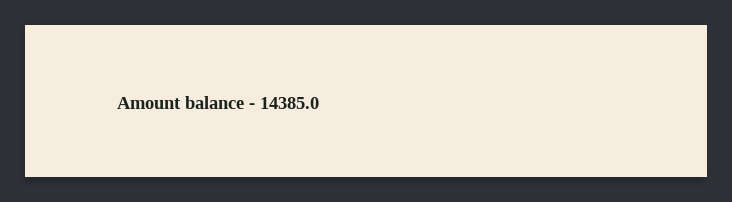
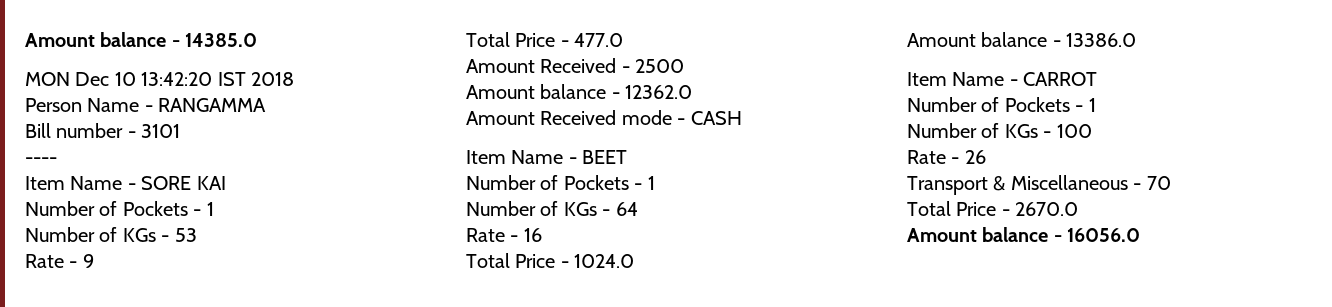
+ MON Dec 10 13:42:20 IST 2018
+ Person Name - RANGAMMA
+ Bill number - 3101
+ ----
+ Item Name - SORE KAI
+ Number of Pockets - 1
+ Number of KGs - 53
+ Rate - 9
+ Total Price - 477.0
+ Amount Received - 2500
+ Amount balance - 12362.0
+ Amount Received mode - CASH
+ Item Name - BEET
+ Number of Pockets - 1
+ Number of KGs - 64
+ Rate - 16
+ Total Price - 1024.0
+ Amount balance - 13386.0
+ Item Name - CARROT
+ Number of Pockets - 1
+ Number of KGs - 100
+ Rate - 26
+ Transport & Miscellaneous - 70
+ Total Price - 2670.0
+ Amount balance - 16056.0

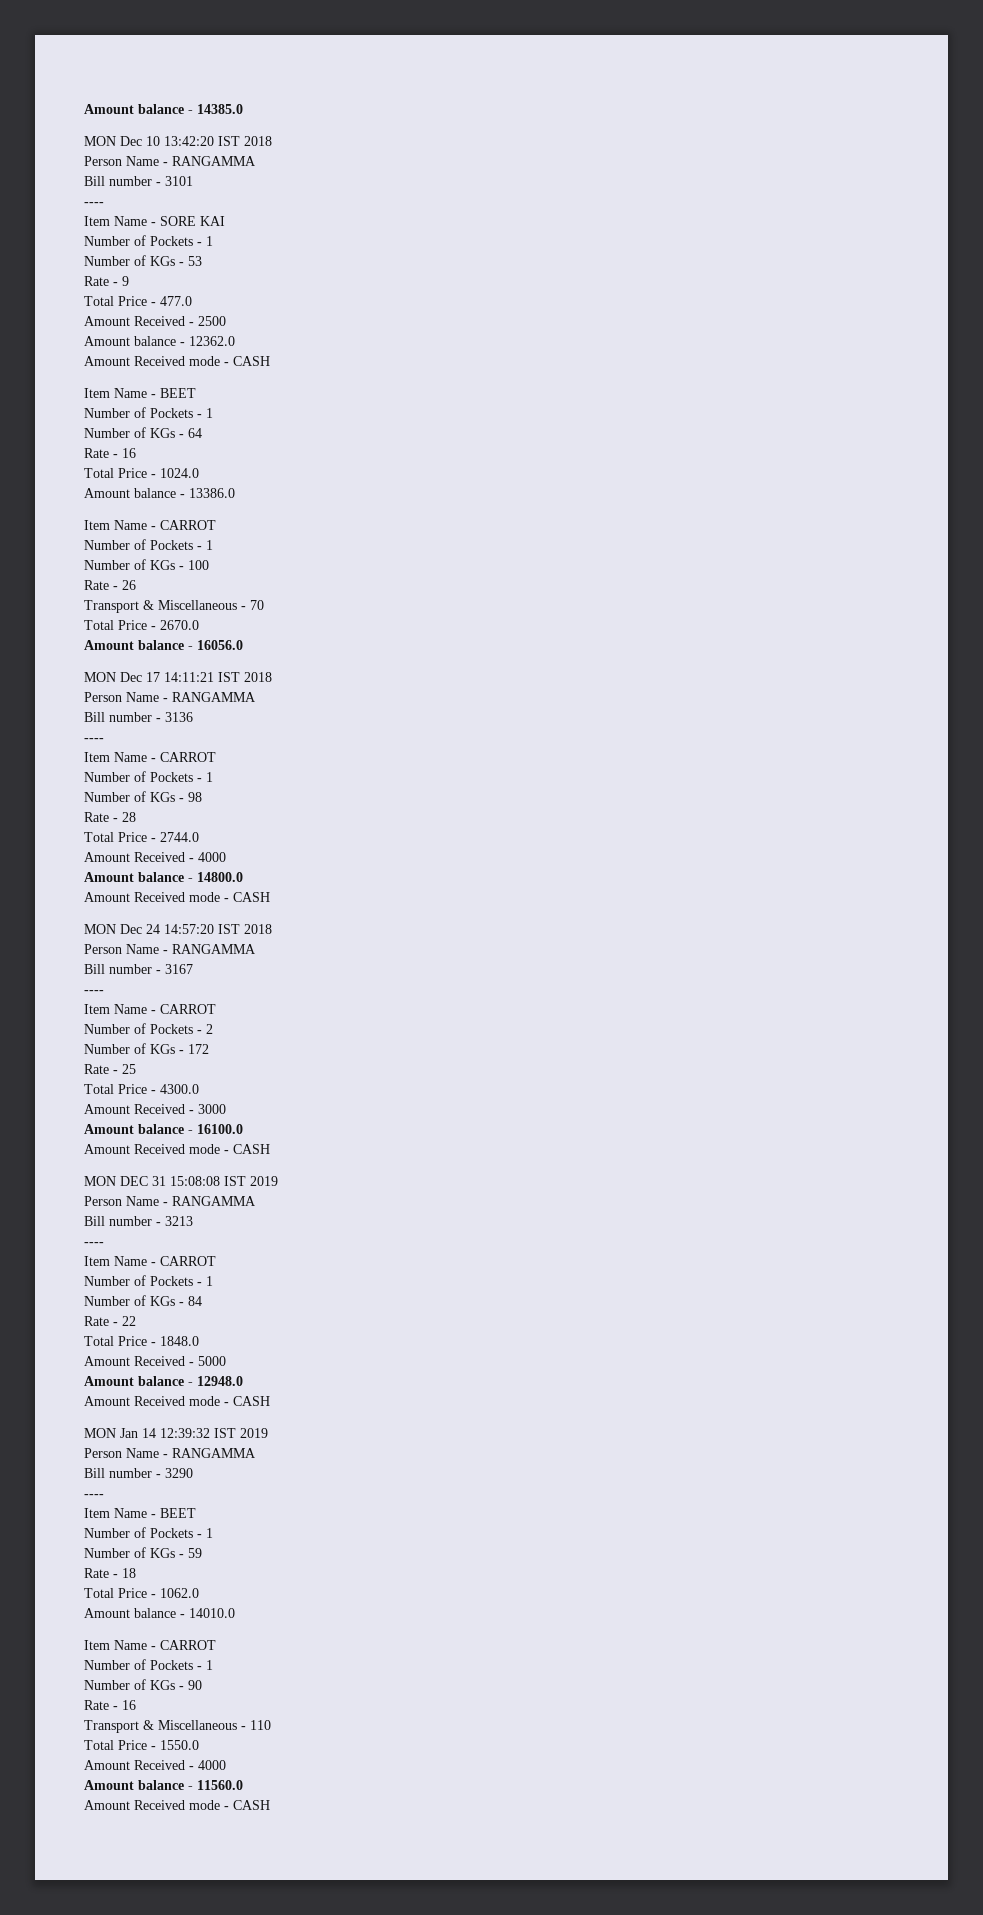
+ MON Dec 17 14:11:21 IST 2018
+ Person Name - RANGAMMA
+ Bill number - 3136
+ ----
+ Item Name - CARROT
+ Number of Pockets - 1
+ Number of KGs - 98
+ Rate - 28
+ Total Price - 2744.0
+ Amount Received - 4000
+ Amount balance - 14800.0
+ Amount Received mode - CASH
+ MON Dec 24 14:57:20 IST 2018
+ Person Name - RANGAMMA
+ Bill number - 3167
+ ----
+ Item Name - CARROT
+ Number of Pockets - 2
+ Number of KGs - 172
+ Rate - 25
+ Total Price - 4300.0
+ Amount Received - 3000
+ Amount balance - 16100.0
+ Amount Received mode - CASH
+ MON DEC 31 15:08:08 IST 2019
+ Person Name - RANGAMMA
+ Bill number - 3213
+ ----
+ Item Name - CARROT
+ Number of Pockets - 1
+ Number of KGs - 84
+ Rate - 22
+ Total Price - 1848.0
+ Amount Received - 5000
+ Amount balance - 12948.0
+ Amount Received mode - CASH
+ MON Jan 14 12:39:32 IST 2019
+ Person Name - RANGAMMA
+ Bill number - 3290
+ ----
+ Item Name - BEET
+ Number of Pockets - 1
+ Number of KGs - 59
+ Rate - 18
+ Total Price - 1062.0
+ Amount balance - 14010.0
+ Item Name - CARROT
+ Number of Pockets - 1
+ Number of KGs - 90
+ Rate - 16
+ Transport & Miscellaneous - 110
+ Total Price - 1550.0
+ Amount Received - 4000
+ Amount balance - 11560.0
+ Amount Received mode - CASH

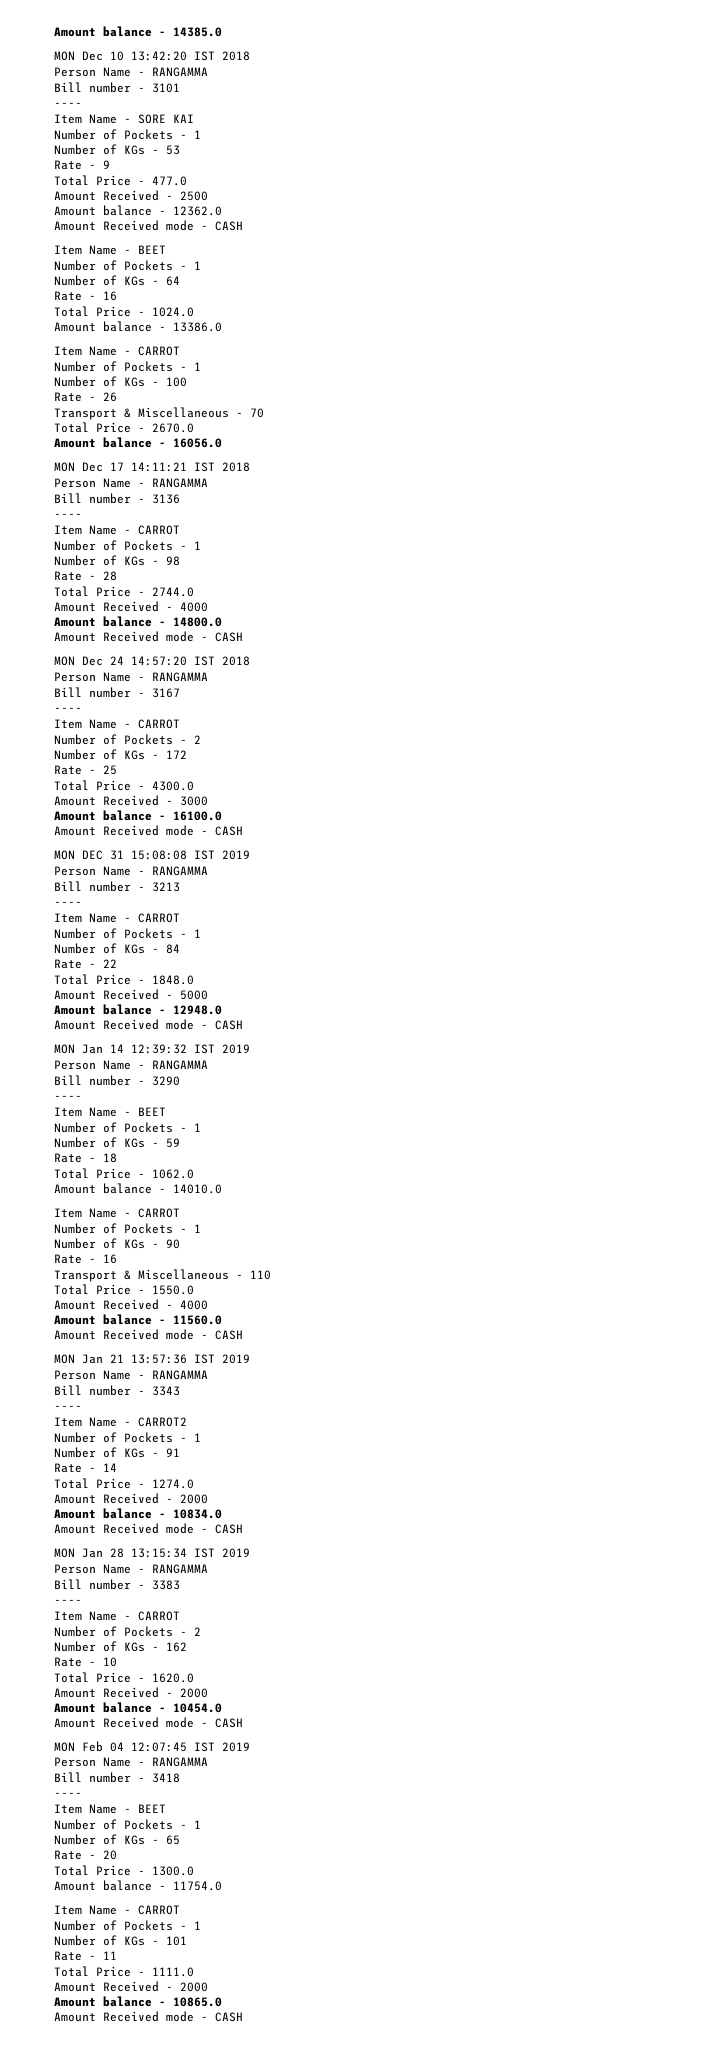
+ MON Jan 21 13:57:36 IST 2019
+ Person Name - RANGAMMA
+ Bill number - 3343
+ ----
+ Item Name - CARROT2
+ Number of Pockets - 1
+ Number of KGs - 91
+ Rate - 14
+ Total Price - 1274.0
+ Amount Received - 2000
+ Amount balance - 10834.0
+ Amount Received mode - CASH
+ MON Jan 28 13:15:34 IST 2019
+ Person Name - RANGAMMA
+ Bill number - 3383
+ ----
+ Item Name - CARROT
+ Number of Pockets - 2
+ Number of KGs - 162
+ Rate - 10
+ Total Price - 1620.0
+ Amount Received - 2000
+ Amount balance - 10454.0
+ Amount Received mode - CASH
+ MON Feb 04 12:07:45 IST 2019
+ Person Name - RANGAMMA
+ Bill number - 3418
+ ----
+ Item Name - BEET
+ Number of Pockets - 1
+ Number of KGs - 65
+ Rate - 20
+ Total Price - 1300.0
+ Amount balance - 11754.0
+ Item Name - CARROT
+ Number of Pockets - 1
+ Number of KGs - 101
+ Rate - 11
+ Total Price - 1111.0
+ Amount Received - 2000
+ Amount balance - 10865.0
+ Amount Received mode - CASH

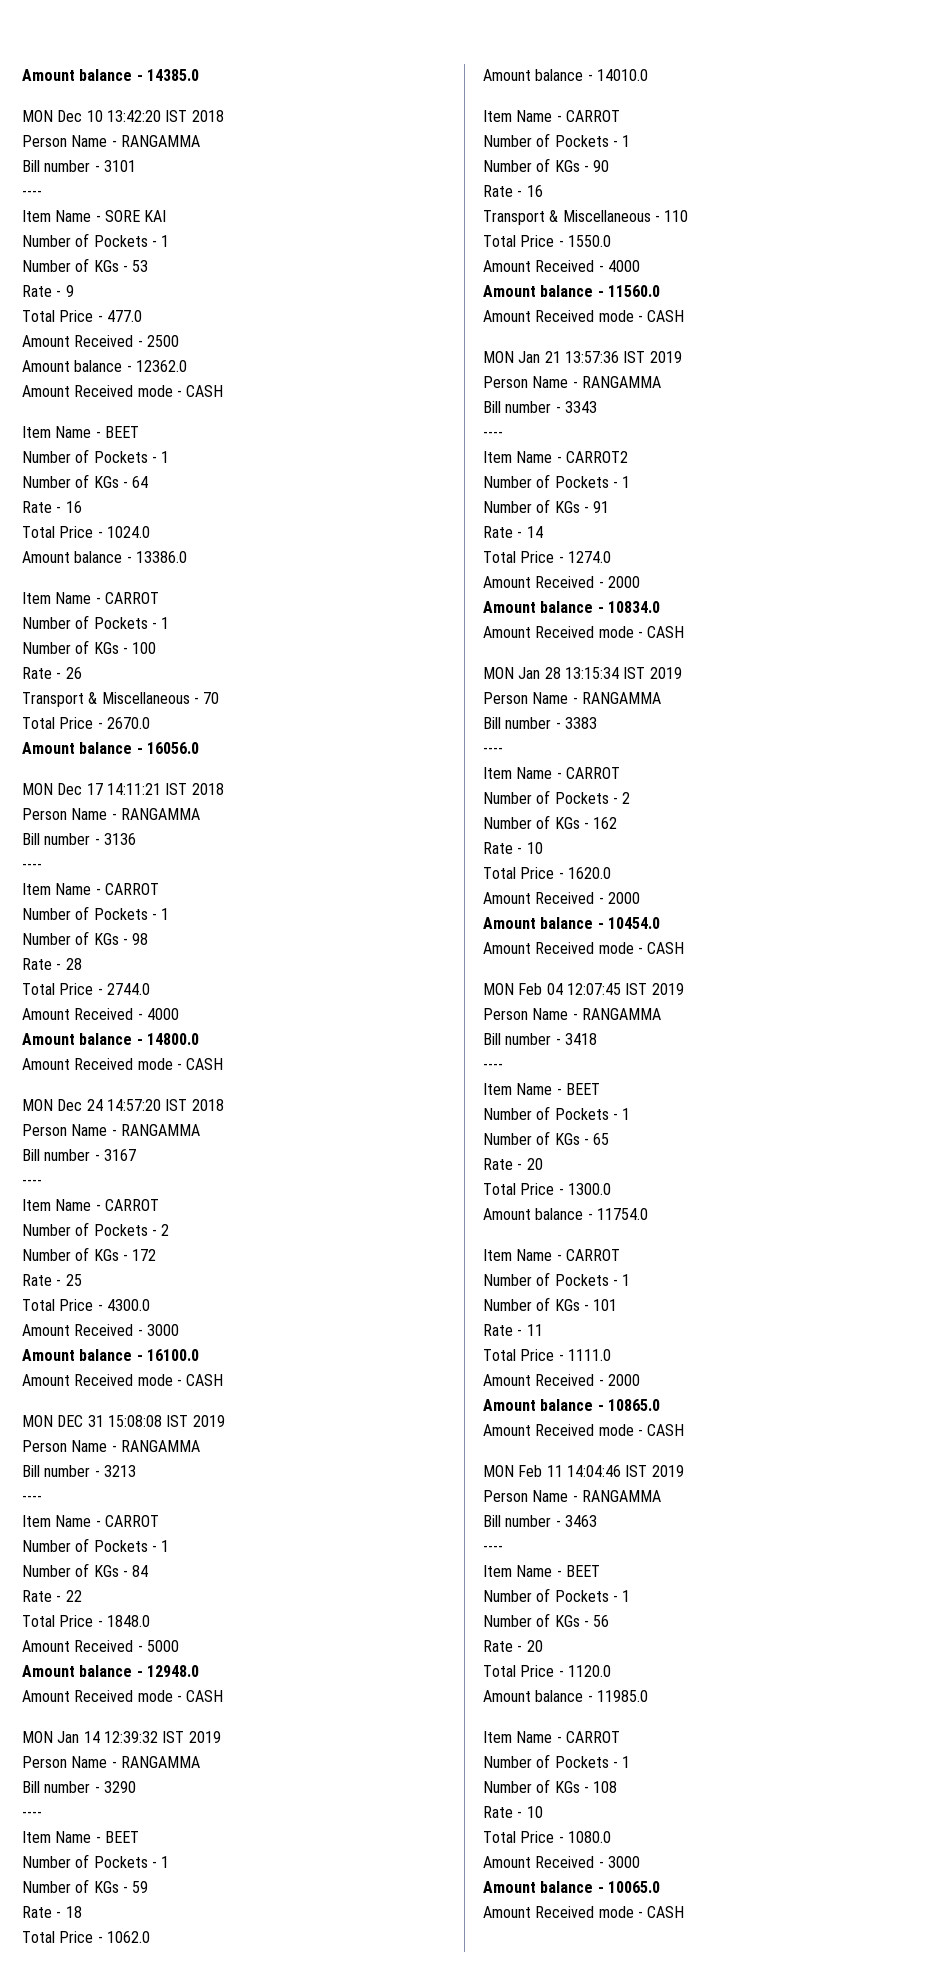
+ MON Feb 11 14:04:46 IST 2019
+ Person Name - RANGAMMA
+ Bill number - 3463
+ ----
+ Item Name - BEET
+ Number of Pockets - 1
+ Number of KGs - 56
+ Rate - 20
+ Total Price - 1120.0
+ Amount balance - 11985.0
+ Item Name - CARROT
+ Number of Pockets - 1
+ Number of KGs - 108
+ Rate - 10
+ Total Price - 1080.0
+ Amount Received - 3000
+ Amount balance - 10065.0
+ Amount Received mode - CASH

